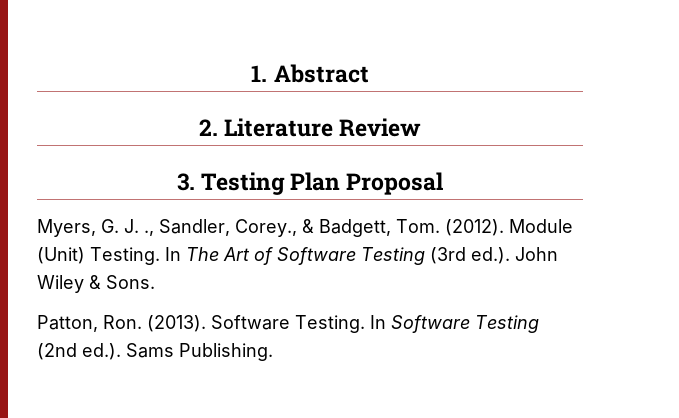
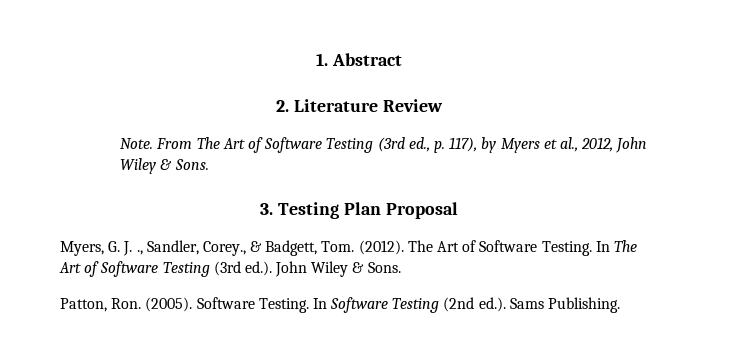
+ Note. From The Art of Software Testing (3rd ed., p. 117), by Myers et al., 2012, John Wiley & Sons.
- Module (Unit) Testing.
+ The Art of Software Testing.
- Patton, Ron. (2013).
+ Patton, Ron. (2005).

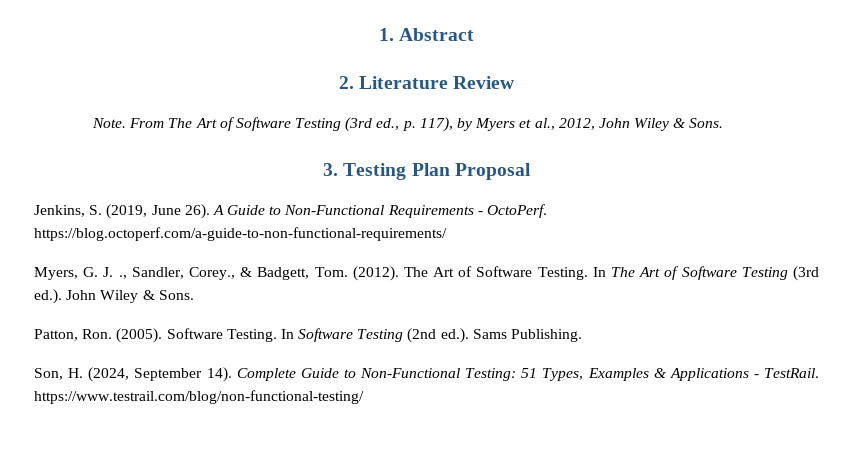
+ Jenkins, S. (2019, June 26). A Guide to Non-Functional Requirements - OctoPerf. https://blog.octoperf.com/a-guide-to-non-functional-requirements/
+ Son, H. (2024, September 14). Complete Guide to Non-Functional Testing: 51 Types, Examples & Applications - TestRail. https://www.testrail.com/blog/non-functional-testing/

